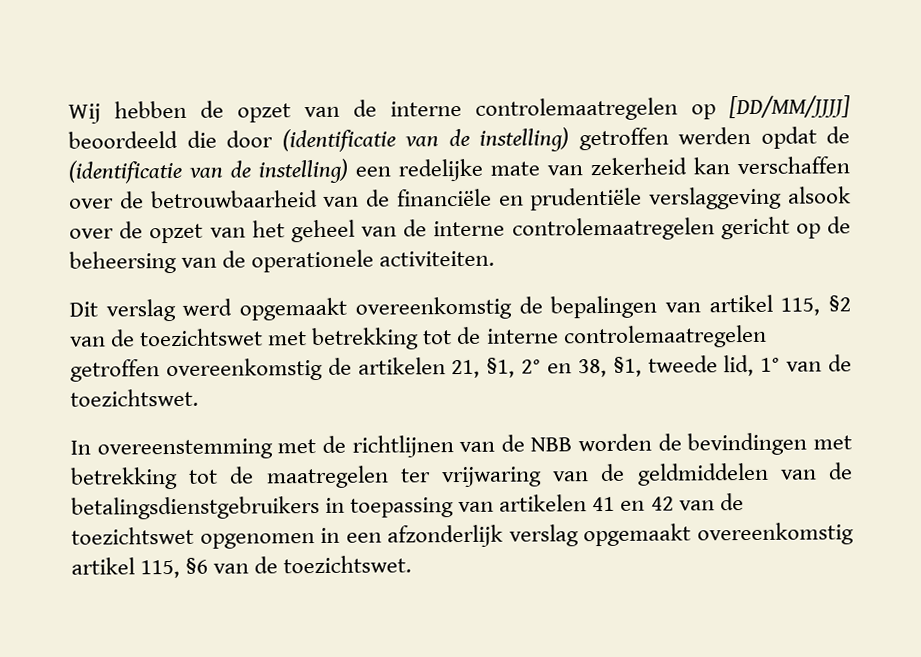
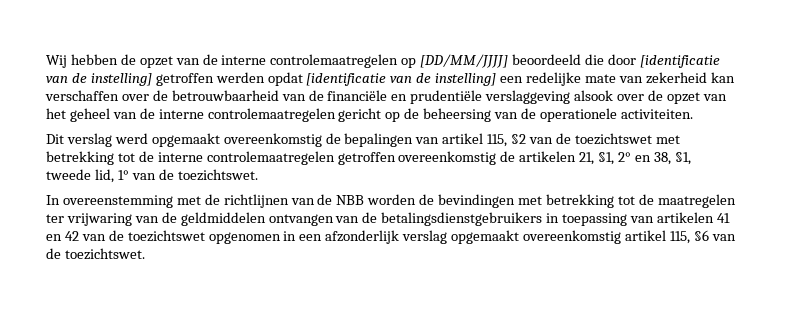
- Wij hebben de opzet van de interne controlemaatregelen op [DD/MM/JJJJ] beoordeeld die door (identificatie van de instelling) getroffen werden opdat de (identificatie van de instelling) een redelijke mate van zekerheid kan verschaffen over de betrouwbaarheid van de financiële en prudentiële verslaggeving alsook over de opzet van het geheel van de interne controlemaatregelen gericht op de beheersing van de operationele activiteiten.
+ Wij hebben de opzet van de interne controlemaatregelen op [DD/MM/JJJJ] beoordeeld die door [identificatie van de instelling] getroffen werden opdat [identificatie van de instelling] een redelijke mate van zekerheid kan verschaffen over de betrouwbaarheid van de financiële en prudentiële verslaggeving alsook over de opzet van het geheel van de interne controlemaatregelen gericht op de beheersing van de operationele activiteiten.
- In overeenstemming met de richtlijnen van de NBB worden de bevindingen met betrekking tot de maatregelen ter vrijwaring van de geldmiddelen van de betalingsdienstgebruikers in toepassing van artikelen 41 en 42 van de toezichtswet opgenomen in een afzonderlijk verslag opgemaakt overeenkomstig artikel 115, §6 van de toezichtswet.
+ In overeenstemming met de richtlijnen van de NBB worden de bevindingen met betrekking tot de maatregelen ter vrijwaring van de geldmiddelen ontvangen van de betalingsdienstgebruikers in toepassing van artikelen 41 en 42 van de toezichtswet opgenomen in een afzonderlijk verslag opgemaakt overeenkomstig artikel 115, §6 van de toezichtswet.

